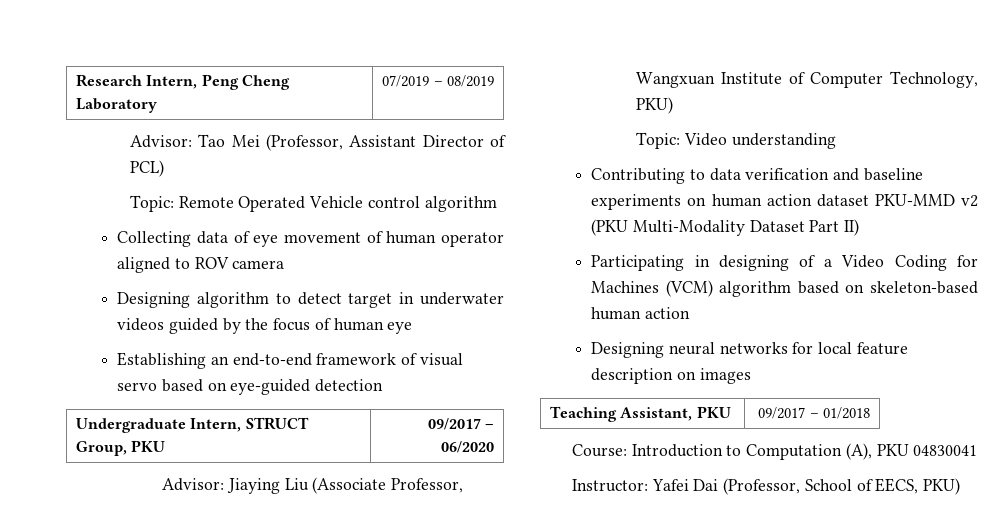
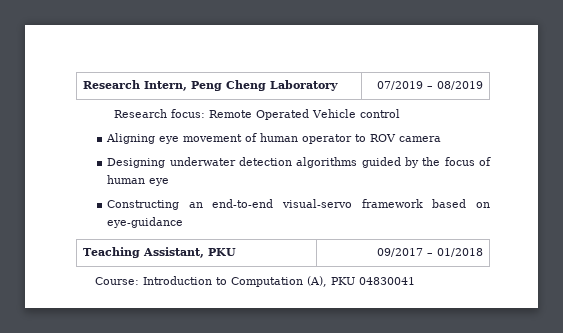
- Advisor: Tao Mei (Professor, Assistant Director of PCL)
- Topic: Remote Operated Vehicle control algorithm
- Collecting data of eye movement of human operator aligned to ROV camera
+ Research focus: Remote Operated Vehicle control
+ Aligning eye movement of human operator to ROV camera
- Designing algorithm to detect target in underwater videos guided by the focus of human eye
+ Designing underwater detection algorithms guided by the focus of human eye
- Establishing an end-to-end framework of visual servo based on eye-guided detection
- Undergraduate Intern, STRUCT Group, PKU | 09/2017 – 06/2020
- Advisor: Jiaying Liu (Associate Professor, Wangxuan Institute of Computer Technology, PKU)
- Topic: Video understanding
- Contributing to data verification and baseline experiments on human action dataset PKU-MMD v2 (PKU Multi-Modality Dataset Part II)
- Participating in designing of a Video Coding for Machines (VCM) algorithm based on skeleton-based human action
- Designing neural networks for local feature description on images
+ Constructing an end-to-end visual-servo framework based on eye-guidance
- Instructor: Yafei Dai (Professor, School of EECS, PKU)

